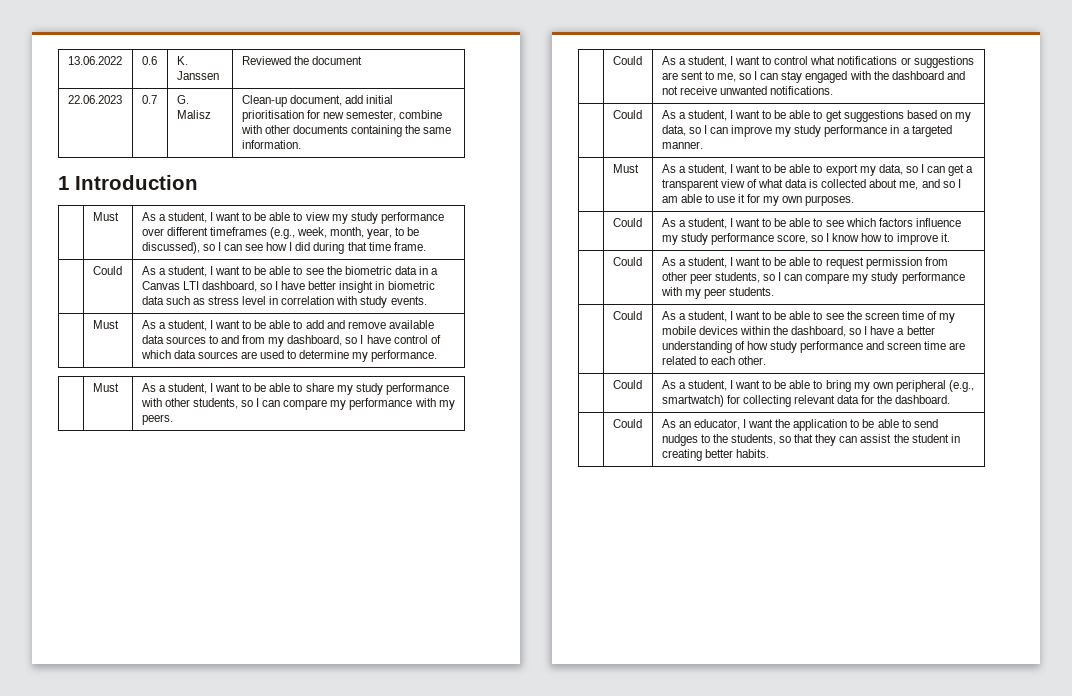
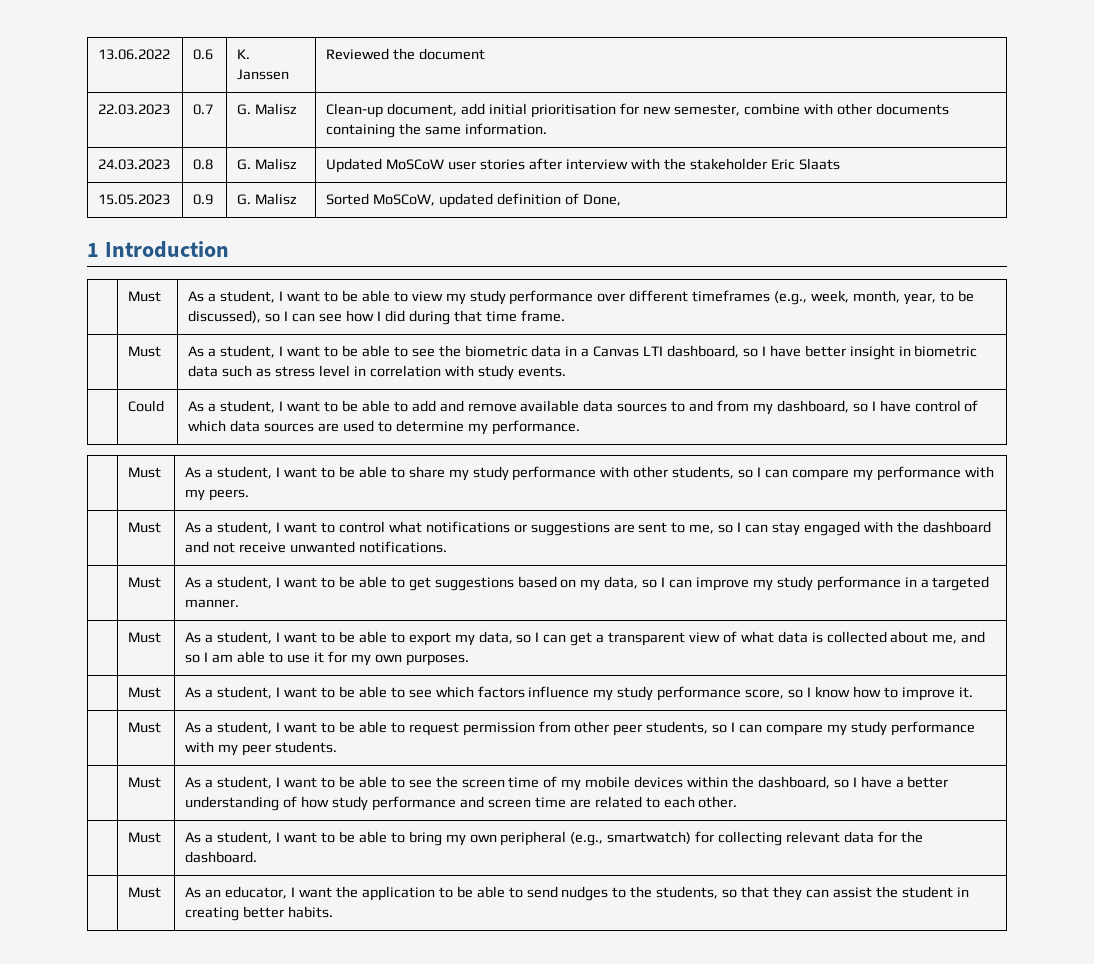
- 22.06.2023 | 0.7 | G. Malisz | Clean-up document, add initial prioritisation for new semester, combine with other documents containing the same information.
+ 22.03.2023 | 0.7 | G. Malisz | Clean-up document, add initial prioritisation for new semester, combine with other documents containing the same information.
+ 24.03.2023 | 0.8 | G. Malisz | Updated MoSCoW user stories after interview with the stakeholder Eric Slaats
+ 15.05.2023 | 0.9 | G. Malisz | Sorted MoSCoW, updated definition of Done,
- | Could | As a student, I want to be able to see the biometric data in a Canvas LTI dashboard, so I have better insight in biometric data such as stress level in correlation with study events.
+ | Must | As a student, I want to be able to see the biometric data in a Canvas LTI dashboard, so I have better insight in biometric data such as stress level in correlation with study events.
- | Must | As a student, I want to be able to add and remove available data sources to and from my dashboard, so I have control of which data sources are used to determine my performance.
+ | Could | As a student, I want to be able to add and remove available data sources to and from my dashboard, so I have control of which data sources are used to determine my performance.
- | Could | As a student, I want to control what notifications or suggestions are sent to me, so I can stay engaged with the dashboard and not receive unwanted notifications.
+ | Must | As a student, I want to control what notifications or suggestions are sent to me, so I can stay engaged with the dashboard and not receive unwanted notifications.
- | Could | As a student, I want to be able to get suggestions based on my data, so I can improve my study performance in a targeted manner.
+ | Must | As a student, I want to be able to get suggestions based on my data, so I can improve my study performance in a targeted manner.
- | Could | As a student, I want to be able to see which factors influence my study performance score, so I know how to improve it.
+ | Must | As a student, I want to be able to see which factors influence my study performance score, so I know how to improve it.
- | Could | As a student, I want to be able to request permission from other peer students, so I can compare my study performance with my peer students.
+ | Must | As a student, I want to be able to request permission from other peer students, so I can compare my study performance with my peer students.
- | Could | As a student, I want to be able to see the screen time of my mobile devices within the dashboard, so I have a better understanding of how study performance and screen time are related to each other.
+ | Must | As a student, I want to be able to see the screen time of my mobile devices within the dashboard, so I have a better understanding of how study performance and screen time are related to each other.
- | Could | As a student, I want to be able to bring my own peripheral (e.g., smartwatch) for collecting relevant data for the dashboard.
+ | Must | As a student, I want to be able to bring my own peripheral (e.g., smartwatch) for collecting relevant data for the dashboard.
- | Could | As an educator, I want the application to be able to send nudges to the students, so that they can assist the student in creating better habits.
+ | Must | As an educator, I want the application to be able to send nudges to the students, so that they can assist the student in creating better habits.

